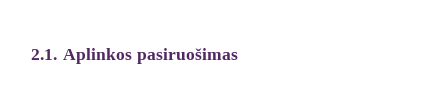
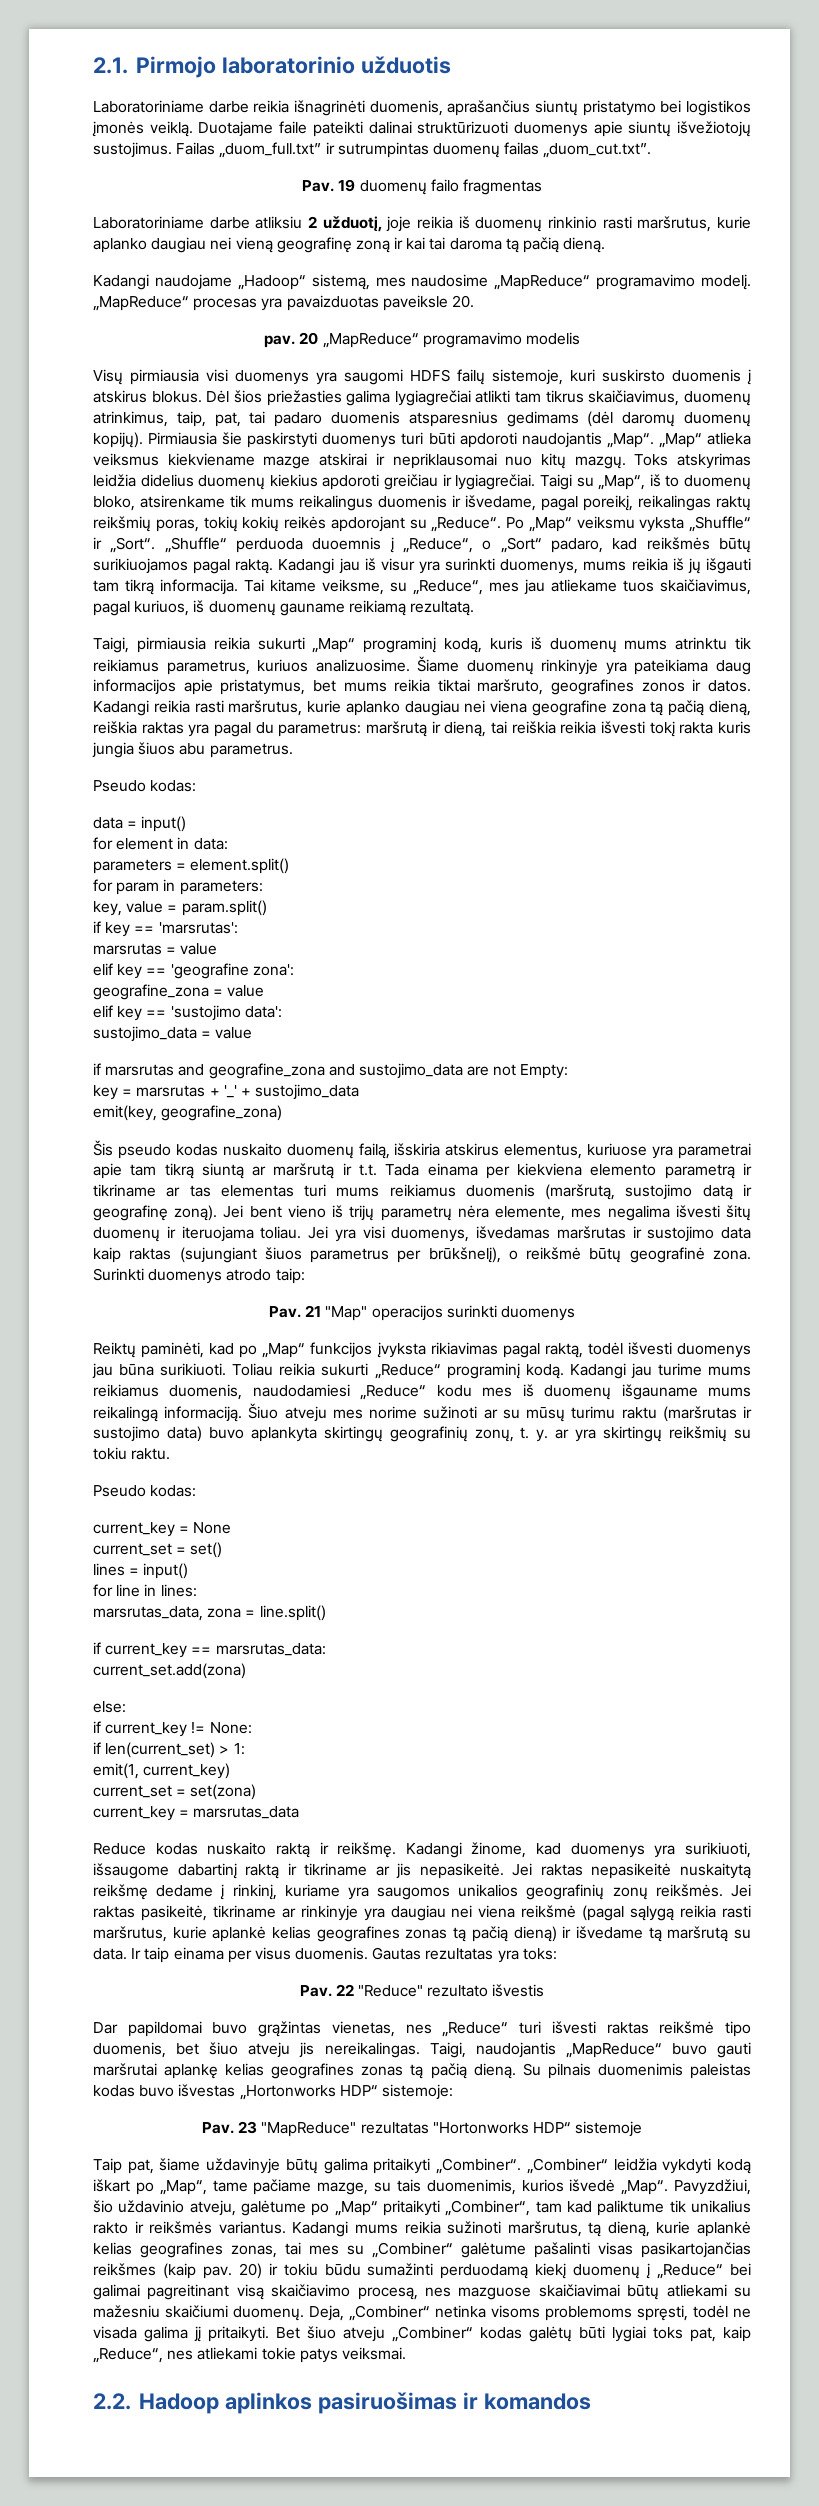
- 2.1. Aplinkos pasiruošimas
+ 2.1. Pirmojo laboratorinio užduotis
+ Laboratoriniame darbe reikia išnagrinėti duomenis, aprašančius siuntų pristatymo bei logistikos įmonės veiklą. Duotajame faile pateikti dalinai struktūrizuoti duomenys apie siuntų išvežiotojų sustojimus. Failas „duom_full.txt” ir sutrumpintas duomenų failas „duom_cut.txt”.
+ Pav. 19 duomenų failo fragmentas
+ Laboratoriniame darbe atliksiu 2 užduotį, joje reikia iš duomenų rinkinio rasti maršrutus, kurie aplanko daugiau nei vieną geografinę zoną ir kai tai daroma tą pačią dieną.
+ Kadangi naudojame „Hadoop“ sistemą, mes naudosime „MapReduce“ programavimo modelį. „MapReduce“ procesas yra pavaizduotas paveiksle 20.
+ pav. 20 „MapReduce“ programavimo modelis
+ Visų pirmiausia visi duomenys yra saugomi HDFS failų sistemoje, kuri suskirsto duomenis į atskirus blokus. Dėl šios priežasties galima lygiagrečiai atlikti tam tikrus skaičiavimus, duomenų atrinkimus, taip, pat, tai padaro duomenis atsparesnius gedimams (dėl daromų duomenų kopijų). Pirmiausia šie paskirstyti duomenys turi būti apdoroti naudojantis „Map“. „Map“ atlieka veiksmus kiekviename mazge atskirai ir nepriklausomai nuo kitų mazgų. Toks atskyrimas leidžia didelius duomenų kiekius apdoroti greičiau ir lygiagrečiai. Taigi su „Map“, iš to duomenų bloko, atsirenkame tik mums reikalingus duomenis ir išvedame, pagal poreikį, reikalingas raktų reikšmių poras, tokių kokių reikės apdorojant su „Reduce“. Po „Map“ veiksmu vyksta „Shuffle“ ir „Sort“. „Shuffle“ perduoda duoemnis į „Reduce“, o „Sort“ padaro, kad reikšmės būtų surikiuojamos pagal raktą. Kadangi jau iš visur yra surinkti duomenys, mums reikia iš jų išgauti tam tikrą informacija. Tai kitame veiksme, su „Reduce“, mes jau atliekame tuos skaičiavimus, pagal kuriuos, iš duomenų gauname reikiamą rezultatą.
+ Taigi, pirmiausia reikia sukurti „Map“ programinį kodą, kuris iš duomenų mums atrinktu tik reikiamus parametrus, kuriuos analizuosime. Šiame duomenų rinkinyje yra pateikiama daug informacijos apie pristatymus, bet mums reikia tiktai maršruto, geografines zonos ir datos. Kadangi reikia rasti maršrutus, kurie aplanko daugiau nei viena geografine zona tą pačią dieną, reiškia raktas yra pagal du parametrus: maršrutą ir dieną, tai reiškia reikia išvesti tokį rakta kuris jungia šiuos abu parametrus.
+ Pseudo kodas:
+ data = input()
+ for element in data:
+ parameters = element.split()
+ for param in parameters:
+ key, value = param.split()
+ if key == 'marsrutas':
+ marsrutas = value
+ elif key == 'geografine zona':
+ geografine_zona = value
+ elif key == 'sustojimo data':
+ sustojimo_data = value
+ if marsrutas and geografine_zona and sustojimo_data are not Empty:
+ key = marsrutas + '_' + sustojimo_data
+ emit(key, geografine_zona)
+ Šis pseudo kodas nuskaito duomenų failą, išskiria atskirus elementus, kuriuose yra parametrai apie tam tikrą siuntą ar maršrutą ir t.t. Tada einama per kiekviena elemento parametrą ir tikriname ar tas elementas turi mums reikiamus duomenis (maršrutą, sustojimo datą ir geografinę zoną). Jei bent vieno iš trijų parametrų nėra elemente, mes negalima išvesti šitų duomenų ir iteruojama toliau. Jei yra visi duomenys, išvedamas maršrutas ir sustojimo data kaip raktas (sujungiant šiuos parametrus per brūkšnelį), o reikšmė būtų geografinė zona. Surinkti duomenys atrodo taip:
+ Pav. 21 "Map" operacijos surinkti duomenys
+ Reiktų paminėti, kad po „Map“ funkcijos įvyksta rikiavimas pagal raktą, todėl išvesti duomenys jau būna surikiuoti. Toliau reikia sukurti „Reduce“ programinį kodą. Kadangi jau turime mums reikiamus duomenis, naudodamiesi „Reduce“ kodu mes iš duomenų išgauname mums reikalingą informaciją. Šiuo atveju mes norime sužinoti ar su mūsų turimu raktu (maršrutas ir sustojimo data) buvo aplankyta skirtingų geografinių zonų, t. y. ar yra skirtingų reikšmių su tokiu raktu.
+ Pseudo kodas:
+ current_key = None
+ current_set = set()
+ lines = input()
+ for line in lines:
+ marsrutas_data, zona = line.split()
+ if current_key == marsrutas_data:
+ current_set.add(zona)
+ else:
+ if current_key != None:
+ if len(current_set) > 1:
+ emit(1, current_key)
+ current_set = set(zona)
+ current_key = marsrutas_data
+ Reduce kodas nuskaito raktą ir reikšmę. Kadangi žinome, kad duomenys yra surikiuoti, išsaugome dabartinį raktą ir tikriname ar jis nepasikeitė. Jei raktas nepasikeitė nuskaitytą reikšmę dedame į rinkinį, kuriame yra saugomos unikalios geografinių zonų reikšmės. Jei raktas pasikeitė, tikriname ar rinkinyje yra daugiau nei viena reikšmė (pagal sąlygą reikia rasti maršrutus, kurie aplankė kelias geografines zonas tą pačią dieną) ir išvedame tą maršrutą su data. Ir taip einama per visus duomenis. Gautas rezultatas yra toks:
+ Pav. 22 "Reduce" rezultato išvestis
+ Dar papildomai buvo grąžintas vienetas, nes „Reduce“ turi išvesti raktas reikšmė tipo duomenis, bet šiuo atveju jis nereikalingas. Taigi, naudojantis „MapReduce“ buvo gauti maršrutai aplankę kelias geografines zonas tą pačią dieną. Su pilnais duomenimis paleistas kodas buvo išvestas „Hortonworks HDP“ sistemoje:
+ Pav. 23 "MapReduce" rezultatas "Hortonworks HDP“ sistemoje
+ Taip pat, šiame uždavinyje būtų galima pritaikyti „Combiner“. „Combiner“ leidžia vykdyti kodą iškart po „Map“, tame pačiame mazge, su tais duomenimis, kurios išvedė „Map“. Pavyzdžiui, šio uždavinio atveju, galėtume po „Map“ pritaikyti „Combiner“, tam kad paliktume tik unikalius rakto ir reikšmės variantus. Kadangi mums reikia sužinoti maršrutus, tą dieną, kurie aplankė kelias geografines zonas, tai mes su „Combiner“ galėtume pašalinti visas pasikartojančias reikšmes (kaip pav. 20) ir tokiu būdu sumažinti perduodamą kiekį duomenų į „Reduce“ bei galimai pagreitinant visą skaičiavimo procesą, nes mazguose skaičiavimai būtų atliekami su mažesniu skaičiumi duomenų. Deja, „Combiner“ netinka visoms problemoms spręsti, todėl ne visada galima jį pritaikyti. Bet šiuo atveju „Combiner“ kodas galėtų būti lygiai toks pat, kaip „Reduce“, nes atliekami tokie patys veiksmai.
+ 2.2. Hadoop aplinkos pasiruošimas ir komandos

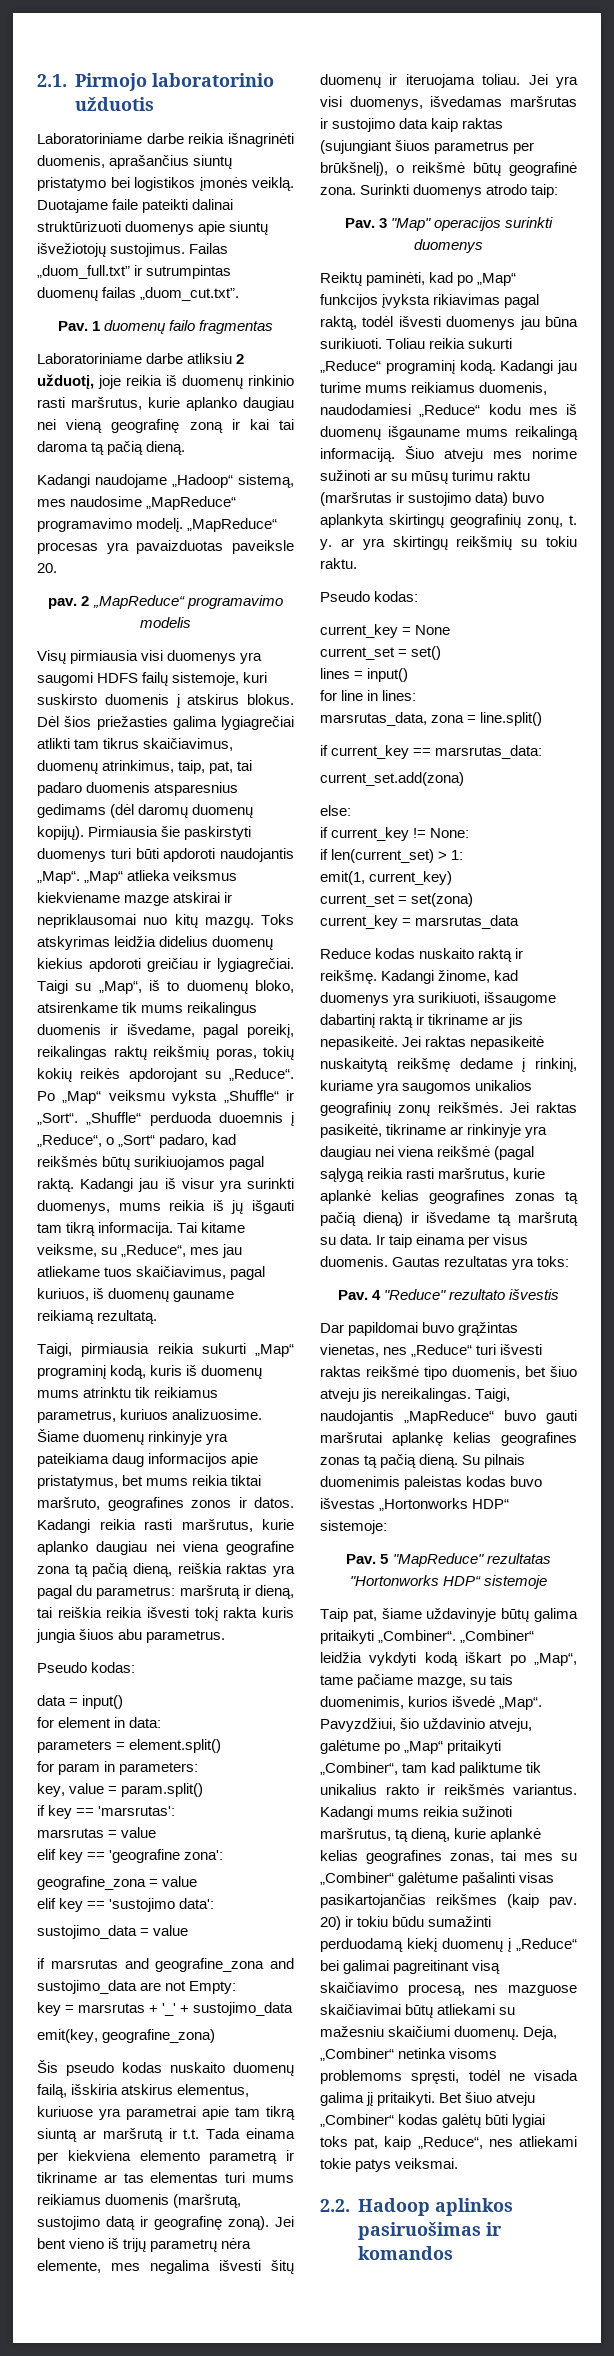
- Pav. 19 duomenų failo fragmentas
+ Pav. 1 duomenų failo fragmentas
- 20 „MapReduce“ programavimo modelis
+ 2 „MapReduce“ programavimo modelis
- Pav. 21 "Map" operacijos surinkti duomenys
+ Pav. 3 "Map" operacijos surinkti duomenys
- Pav. 22 "Reduce" rezultato išvestis
+ Pav. 4 "Reduce" rezultato išvestis
- Pav. 23 "MapReduce" rezultatas "Hortonworks HDP“ sistemoje
+ Pav. 5 "MapReduce" rezultatas "Hortonworks HDP“ sistemoje

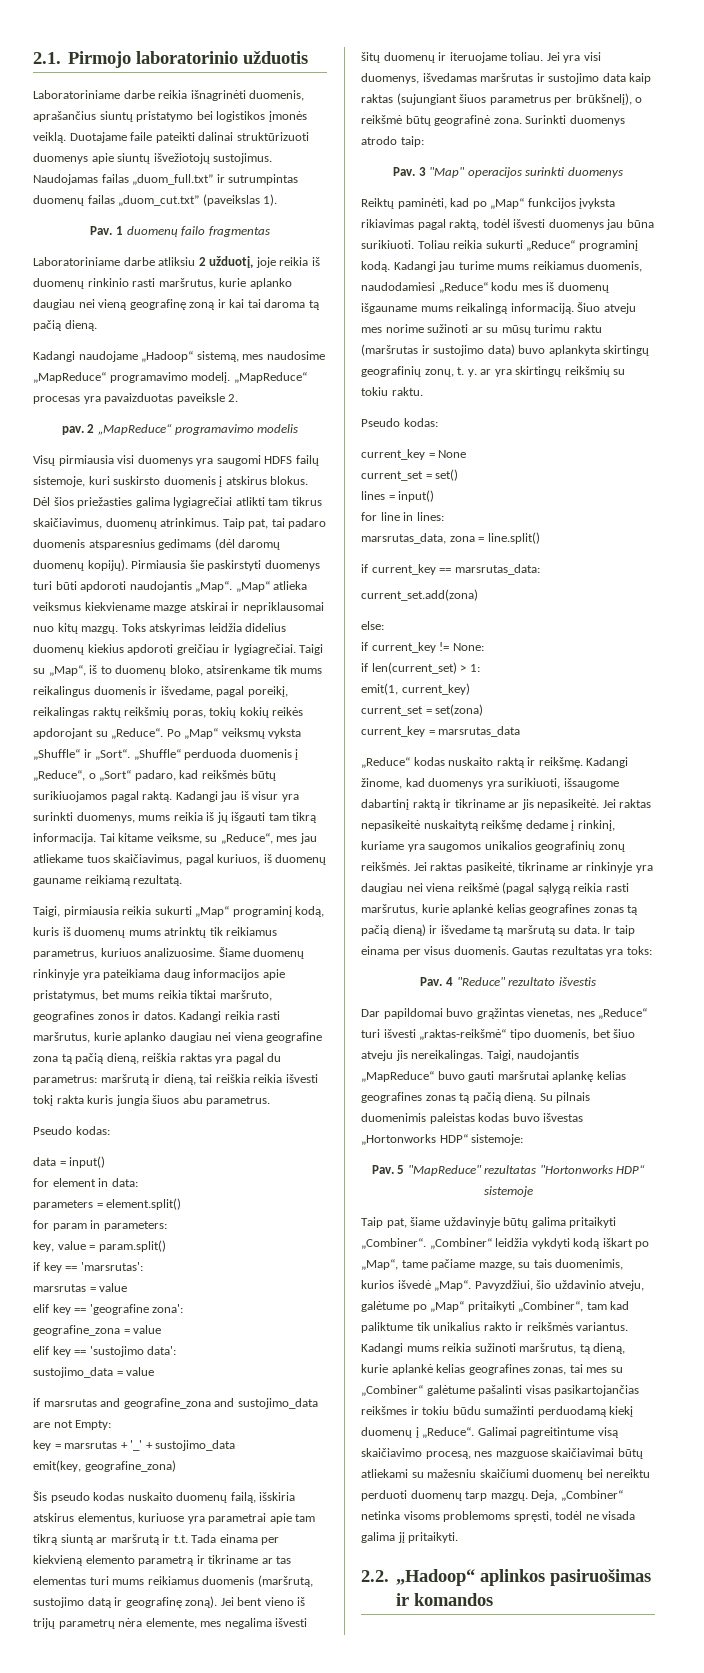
- Failas „duom_full.txt” ir sutrumpintas duomenų failas „duom_cut.txt”.
+ Naudojamas failas „duom_full.txt” ir sutrumpintas duomenų failas „duom_cut.txt” (paveikslas 1).
- „MapReduce“ procesas yra pavaizduotas paveiksle 20.
+ „MapReduce“ procesas yra pavaizduotas paveiksle 2.
- Dėl šios priežasties galima lygiagrečiai atlikti tam tikrus skaičiavimus, duomenų atrinkimus, taip, pat, tai padaro duomenis atsparesnius gedimams (dėl daromų duomenų kopijų).
+ Dėl šios priežasties galima lygiagrečiai atlikti tam tikrus skaičiavimus, duomenų atrinkimus. Taip pat, tai padaro duomenis atsparesnius gedimams (dėl daromų duomenų kopijų).
- Po „Map“ veiksmu vyksta „Shuffle“ ir „Sort“.
+ Po „Map“ veiksmų vyksta „Shuffle“ ir „Sort“.
- „Shuffle“ perduoda duoemnis į „Reduce“, o „Sort“ padaro, kad reikšmės būtų surikiuojamos pagal raktą.
+ „Shuffle“ perduoda duomenis į „Reduce“, o „Sort“ padaro, kad reikšmės būtų surikiuojamos pagal raktą.
- Taigi, pirmiausia reikia sukurti „Map“ programinį kodą, kuris iš duomenų mums atrinktu tik reikiamus parametrus, kuriuos analizuosime.
+ Taigi, pirmiausia reikia sukurti „Map“ programinį kodą, kuris iš duomenų mums atrinktų tik reikiamus parametrus, kuriuos analizuosime.
- Šis pseudo kodas nuskaito duomenų failą, išskiria atskirus elementus, kuriuose yra parametrai apie tam tikrą siuntą ar maršrutą ir t.t. Tada einama per kiekviena elemento parametrą ir tikriname ar tas elementas turi mums reikiamus duomenis (maršrutą, sustojimo datą ir geografinę zoną).
+ Šis pseudo kodas nuskaito duomenų failą, išskiria atskirus elementus, kuriuose yra parametrai apie tam tikrą siuntą ar maršrutą ir t.t. Tada einama per kiekvieną elemento parametrą ir tikriname ar tas elementas turi mums reikiamus duomenis (maršrutą, sustojimo datą ir geografinę zoną).
- Jei bent vieno iš trijų parametrų nėra elemente, mes negalima išvesti šitų duomenų ir iteruojama toliau.
+ Jei bent vieno iš trijų parametrų nėra elemente, mes negalima išvesti šitų duomenų ir iteruojame toliau.
- Reduce kodas nuskaito raktą ir reikšmę.
+ „Reduce“ kodas nuskaito raktą ir reikšmę.
- Dar papildomai buvo grąžintas vienetas, nes „Reduce“ turi išvesti raktas reikšmė tipo duomenis, bet šiuo atveju jis nereikalingas.
+ Dar papildomai buvo grąžintas vienetas, nes „Reduce“ turi išvesti „raktas-reikšmė“ tipo duomenis, bet šiuo atveju jis nereikalingas.
- Kadangi mums reikia sužinoti maršrutus, tą dieną, kurie aplankė kelias geografines zonas, tai mes su „Combiner“ galėtume pašalinti visas pasikartojančias reikšmes (kaip pav. 20) ir tokiu būdu sumažinti perduodamą kiekį duomenų į „Reduce“ bei galimai pagreitinant visą skaičiavimo procesą, nes mazguose skaičiavimai būtų atliekami su mažesniu skaičiumi duomenų.
+ Kadangi mums reikia sužinoti maršrutus, tą dieną, kurie aplankė kelias geografines zonas, tai mes su „Combiner“ galėtume pašalinti visas pasikartojančias reikšmes ir tokiu būdu sumažinti perduodamą kiekį duomenų į „Reduce“. Galimai pagreitintume visą skaičiavimo procesą, nes mazguose skaičiavimai būtų atliekami su mažesniu skaičiumi duomenų bei nereiktu perduoti duomenų tarp mazgų.
- Bet šiuo atveju „Combiner“ kodas galėtų būti lygiai toks pat, kaip „Reduce“, nes atliekami tokie patys veiksmai.
- 2.2. Hadoop aplinkos pasiruošimas ir komandos
+ 2.2. „Hadoop“ aplinkos pasiruošimas ir komandos

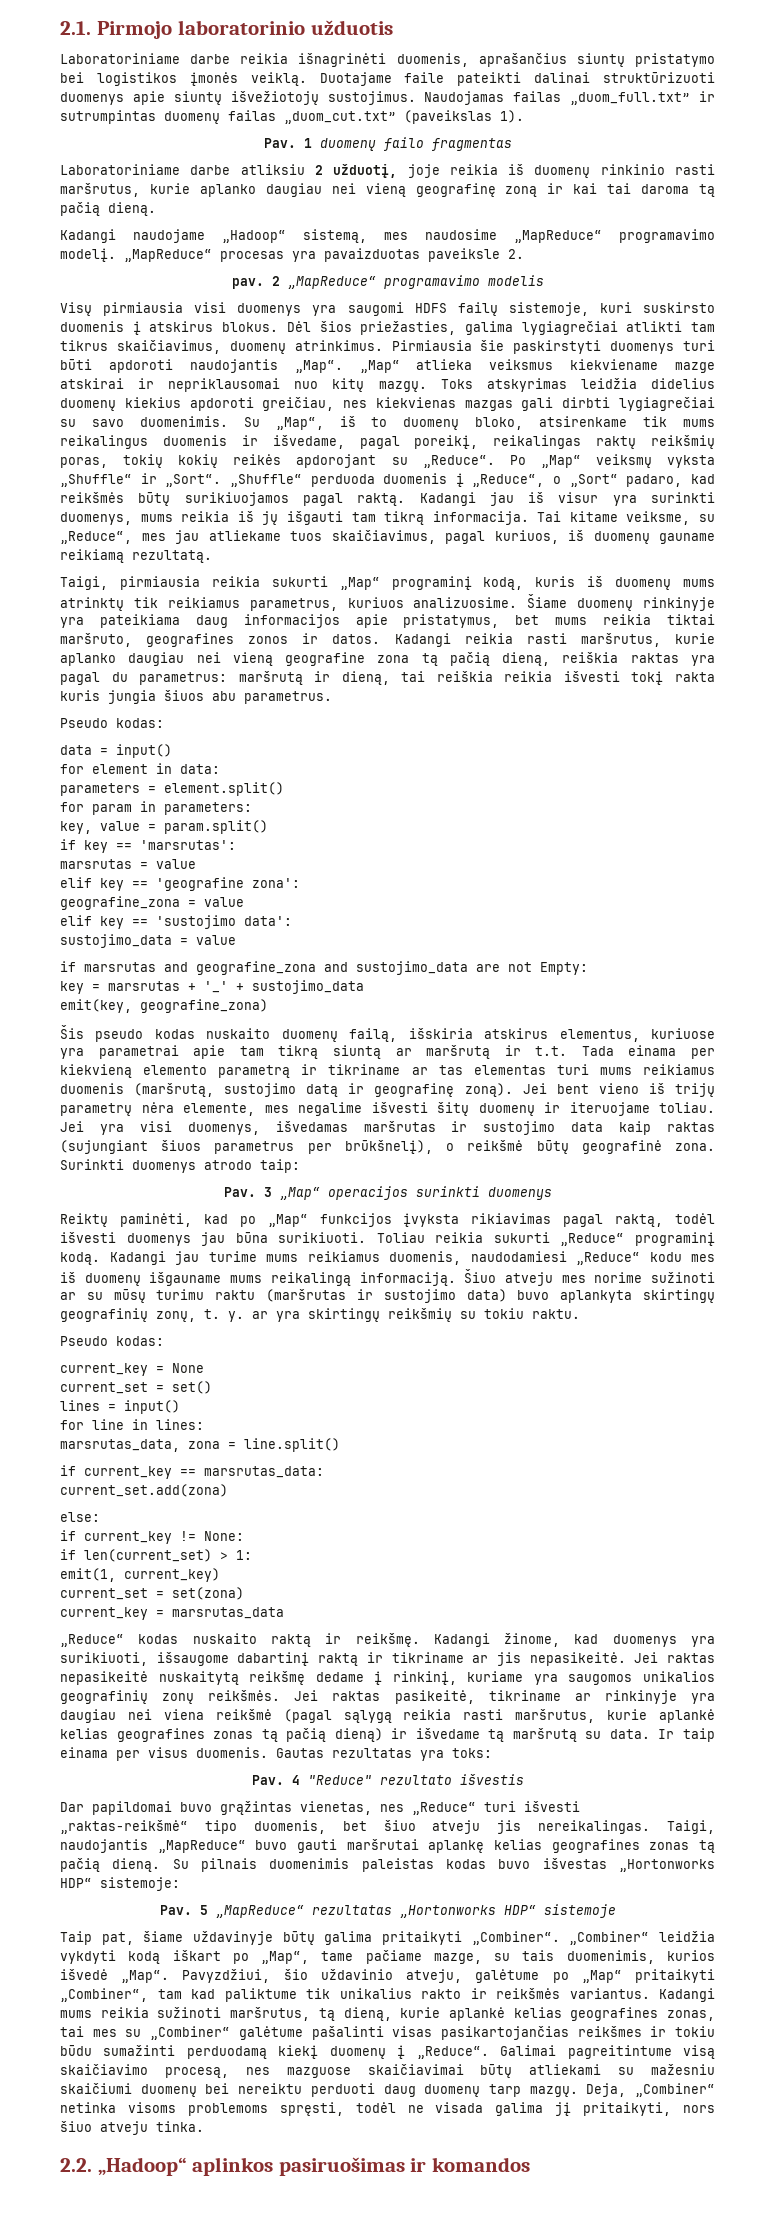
- Dėl šios priežasties galima lygiagrečiai atlikti tam tikrus skaičiavimus, duomenų atrinkimus.
+ Dėl šios priežasties, galima lygiagrečiai atlikti tam tikrus skaičiavimus, duomenų atrinkimus.
- Taip pat, tai padaro duomenis atsparesnius gedimams (dėl daromų duomenų kopijų).
- Toks atskyrimas leidžia didelius duomenų kiekius apdoroti greičiau ir lygiagrečiai. Taigi su „Map“, iš to duomenų bloko, atsirenkame tik mums reikalingus duomenis ir išvedame, pagal poreikį, reikalingas raktų reikšmių poras, tokių kokių reikės apdorojant su „Reduce“.
+ Toks atskyrimas leidžia didelius duomenų kiekius apdoroti greičiau, nes kiekvienas mazgas gali dirbti lygiagrečiai su savo duomenimis. Su „Map“, iš to duomenų bloko, atsirenkame tik mums reikalingus duomenis ir išvedame, pagal poreikį, reikalingas raktų reikšmių poras, tokių kokių reikės apdorojant su „Reduce“.
- Kadangi reikia rasti maršrutus, kurie aplanko daugiau nei viena geografine zona tą pačią dieną, reiškia raktas yra pagal du parametrus: maršrutą ir dieną, tai reiškia reikia išvesti tokį rakta kuris jungia šiuos abu parametrus.
+ Kadangi reikia rasti maršrutus, kurie aplanko daugiau nei vieną geografine zona tą pačią dieną, reiškia raktas yra pagal du parametrus: maršrutą ir dieną, tai reiškia reikia išvesti tokį rakta kuris jungia šiuos abu parametrus.
- Jei bent vieno iš trijų parametrų nėra elemente, mes negalima išvesti šitų duomenų ir iteruojame toliau.
+ Jei bent vieno iš trijų parametrų nėra elemente, mes negalime išvesti šitų duomenų ir iteruojame toliau.
- Pav. 3 "Map" operacijos surinkti duomenys
+ Pav. 3 „Map“ operacijos surinkti duomenys
- Pav. 5 "MapReduce" rezultatas "Hortonworks HDP“ sistemoje
+ Pav. 5 „MapReduce“ rezultatas „Hortonworks HDP“ sistemoje
- Galimai pagreitintume visą skaičiavimo procesą, nes mazguose skaičiavimai būtų atliekami su mažesniu skaičiumi duomenų bei nereiktu perduoti duomenų tarp mazgų.
+ Galimai pagreitintume visą skaičiavimo procesą, nes mazguose skaičiavimai būtų atliekami su mažesniu skaičiumi duomenų bei nereiktu perduoti daug duomenų tarp mazgų.
- Deja, „Combiner“ netinka visoms problemoms spręsti, todėl ne visada galima jį pritaikyti.
+ Deja, „Combiner“ netinka visoms problemoms spręsti, todėl ne visada galima jį pritaikyti, nors šiuo atveju tinka.

